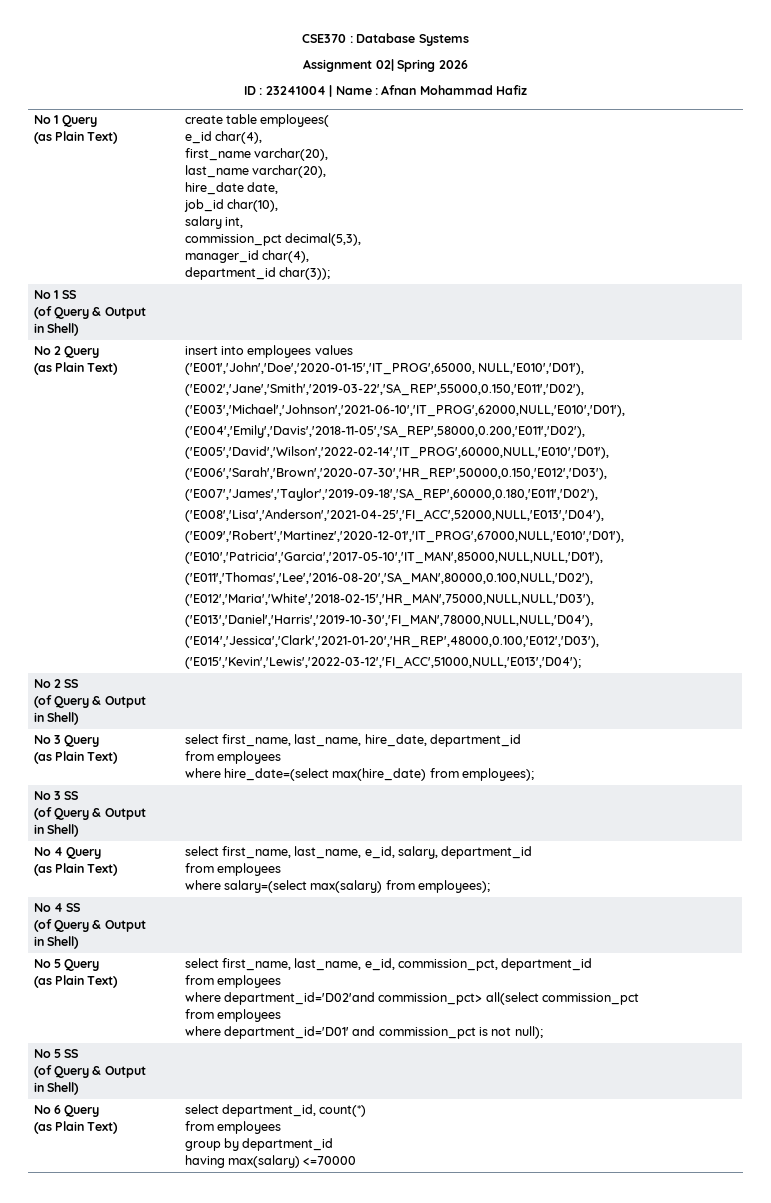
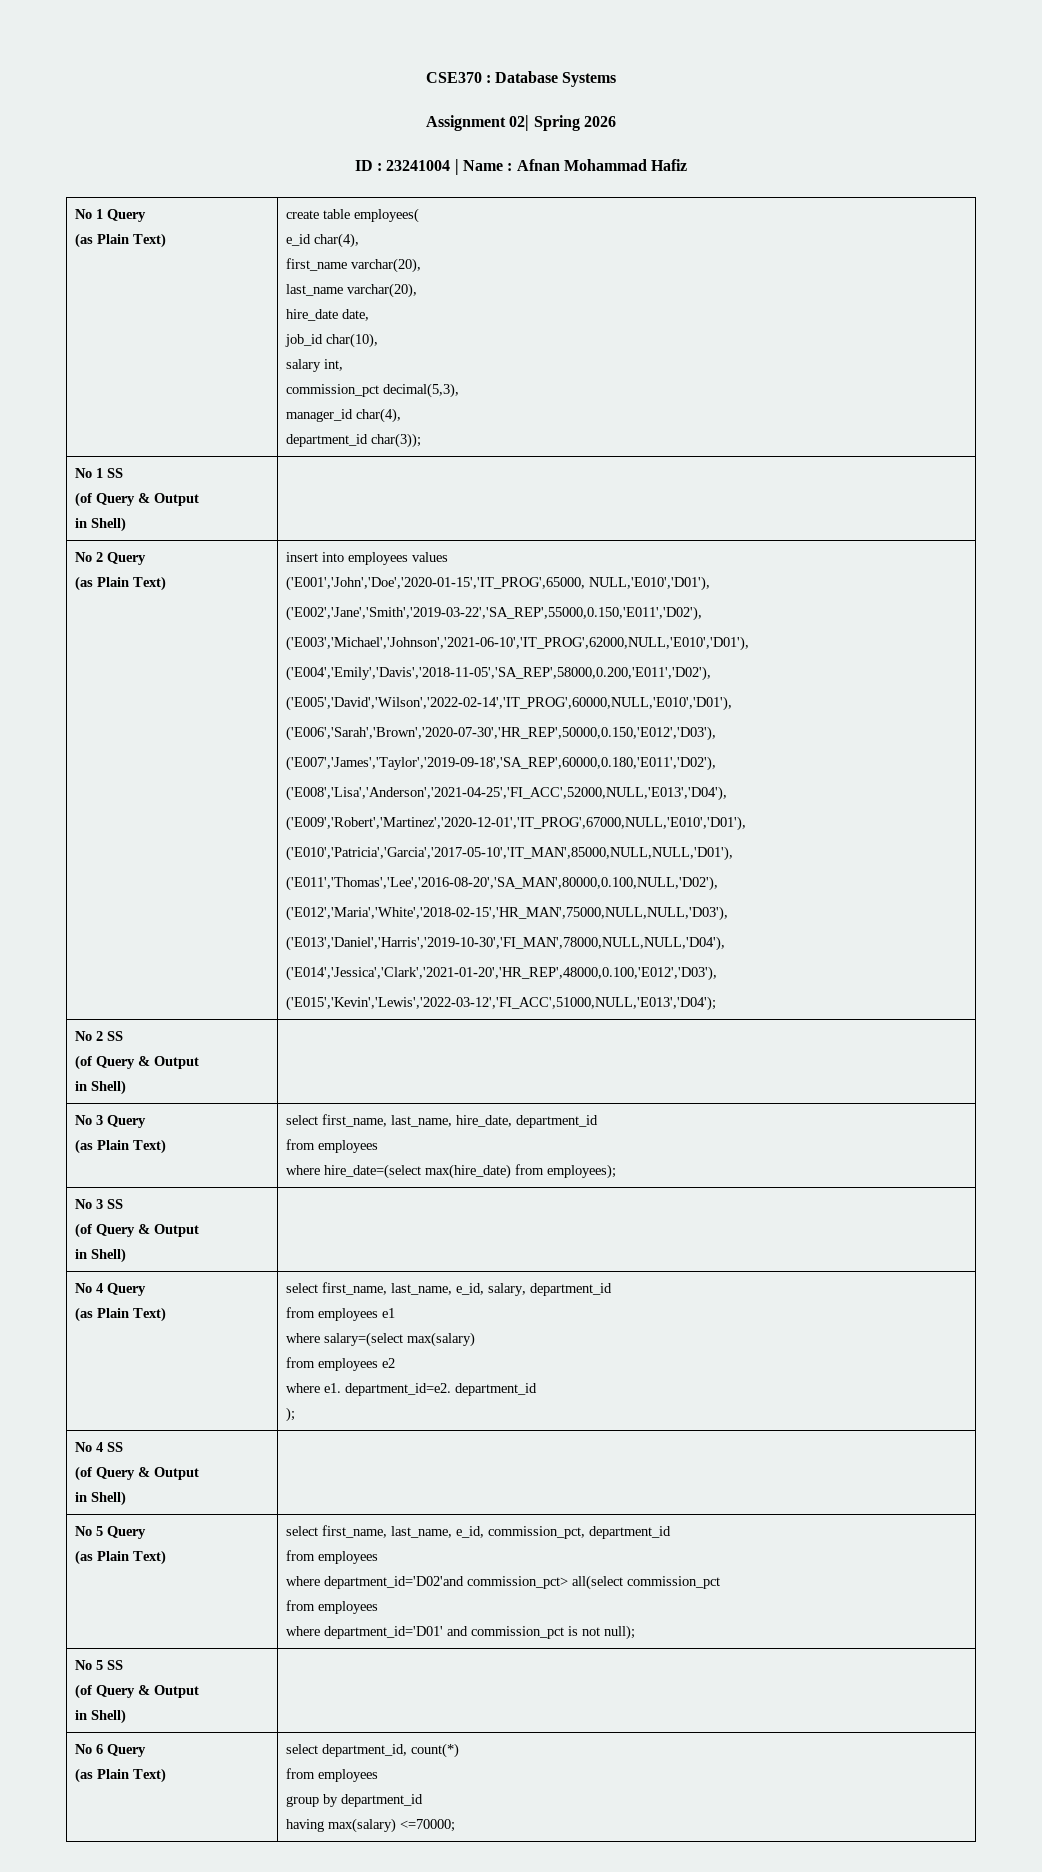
  No 4 Query
  (as Plain Text) | select first_name, last_name, e_id, salary, department_id
- from employees
- where salary=(select max(salary) from employees);
+ from employees e1
+ where salary=(select max(salary)
+ from employees e2
+ where e1. department_id=e2. department_id
+ );
  No 6 Query
  (as Plain Text) | select department_id, count(*)
  from employees
  group by department_id
- having max(salary) <=70000
+ having max(salary) <=70000;

